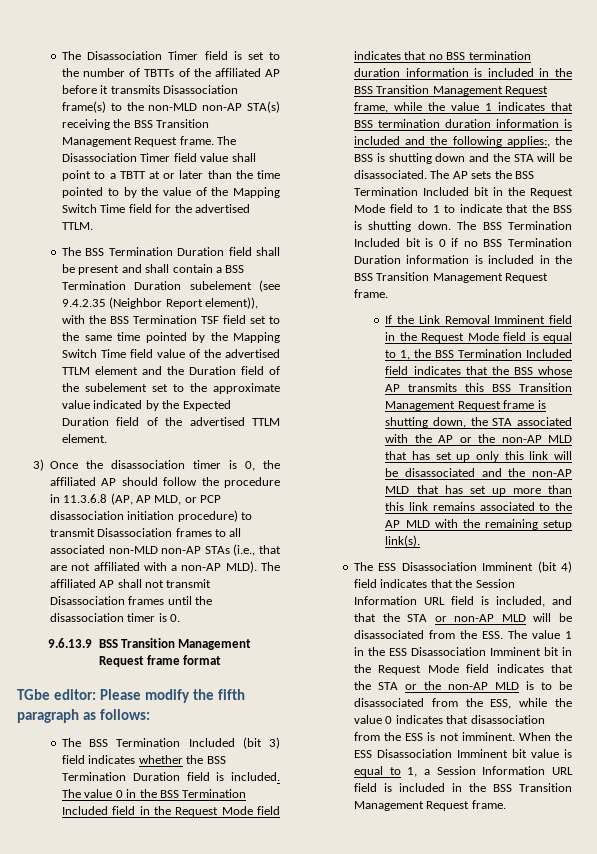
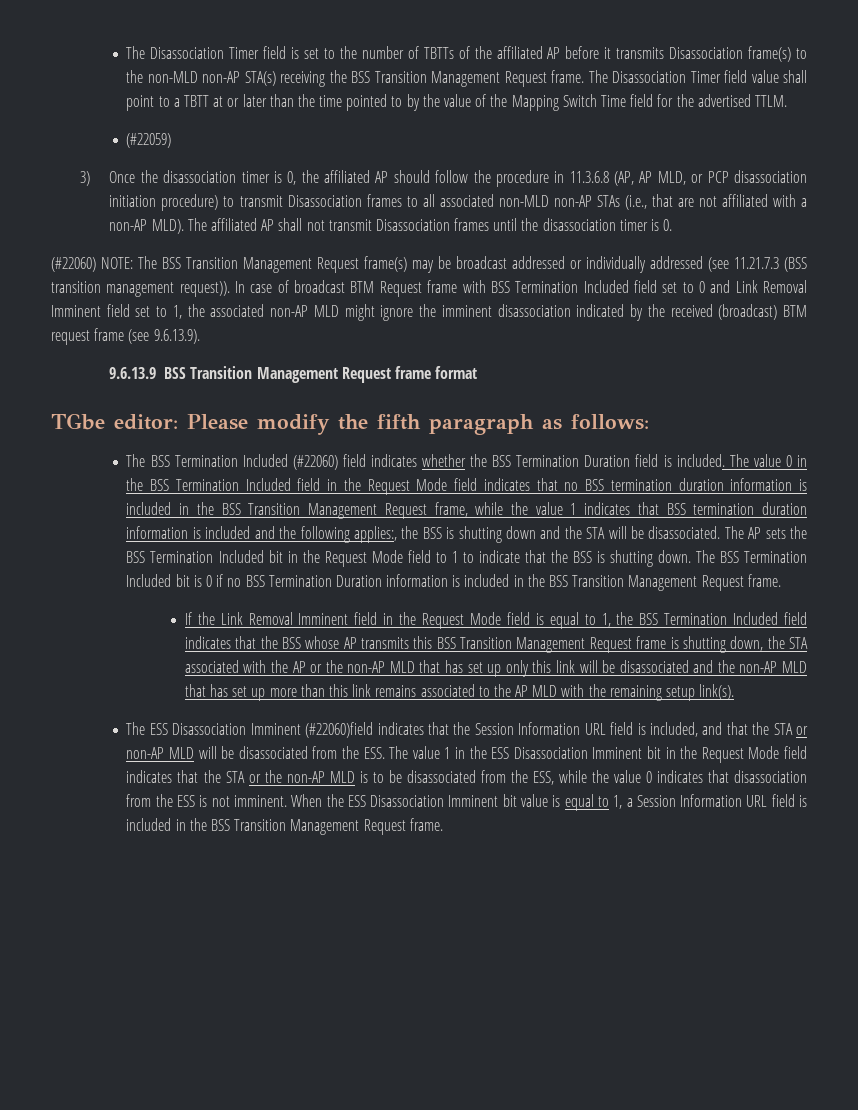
- The BSS Termination Duration field shall be present and shall contain a BSS Termination Duration subelement (see 9.4.2.35 (Neighbor Report element)), with the BSS Termination TSF field set to the same time pointed by the Mapping Switch Time field value of the advertised TTLM element and the Duration field of the subelement set to the approximate value indicated by the Expected Duration field of the advertised TTLM element.
+ (#22059)
+ (#22060) NOTE: The BSS Transition Management Request frame(s) may be broadcast addressed or individually addressed (see 11.21.7.3 (BSS transition management request)). In case of broadcast BTM Request frame with BSS Termination Included field set to 0 and Link Removal Imminent field set to 1, the associated non-AP MLD might ignore the imminent disassociation indicated by the received (broadcast) BTM request frame (see 9.6.13.9).
- The BSS Termination Included (bit 3) field indicates whether the BSS Termination Duration field is included.
+ The BSS Termination Included (#22060) field indicates whether the BSS Termination Duration field is included.
- The ESS Disassociation Imminent (bit 4) field indicates that the Session Information URL field is included, and that the STA or non-AP MLD will be disassociated from the ESS. The value 1 in the ESS Disassociation Imminent bit in the Request Mode field indicates that the STA or the non-AP MLD is to be disassociated from the ESS, while the value 0 indicates that disassociation from the ESS is not imminent.
+ The ESS Disassociation Imminent (#22060)field indicates that the Session Information URL field is included, and that the STA or non-AP MLD will be disassociated from the ESS. The value 1 in the ESS Disassociation Imminent bit in the Request Mode field indicates that the STA or the non-AP MLD is to be disassociated from the ESS, while the value 0 indicates that disassociation from the ESS is not imminent.

